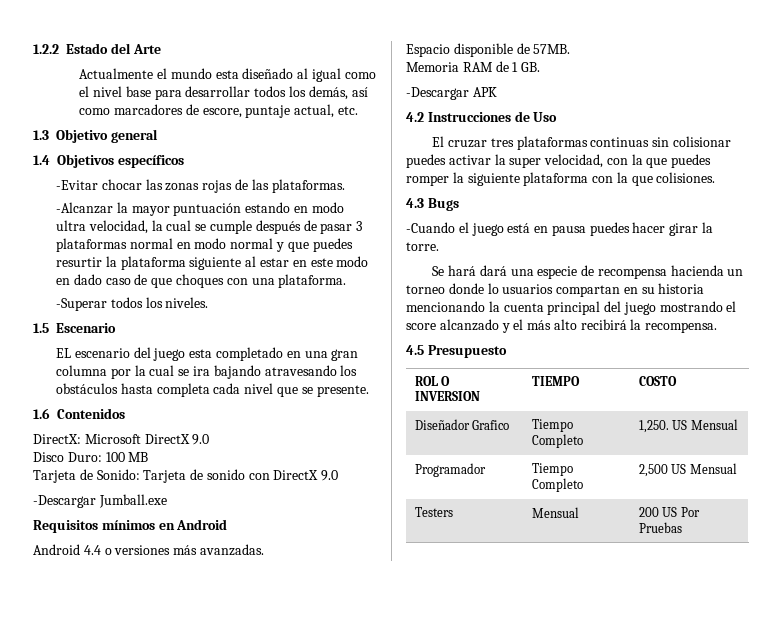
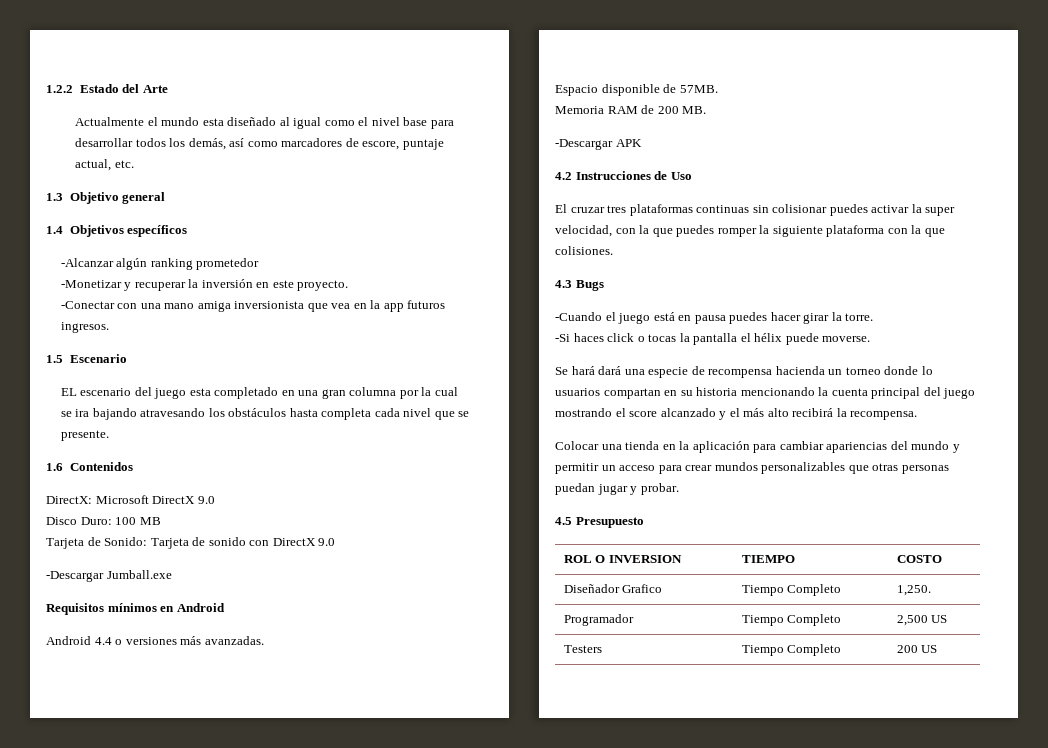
- -Evitar chocar las zonas rojas de las plataformas.
- -Alcanzar la mayor puntuación estando en modo ultra velocidad, la cual se cumple después de pasar 3 plataformas normal en modo normal y que puedes resurtir la plataforma siguiente al estar en este modo en dado caso de que choques con una plataforma.
- -Superar todos los niveles.
+ -Alcanzar algún ranking prometedor
+ -Monetizar y recuperar la inversión en este proyecto.
+ -Conectar con una mano amiga inversionista que vea en la app futuros ingresos.
- Memoria RAM de 1 GB.
+ Memoria RAM de 200 MB.
+ -Si haces click o tocas la pantalla el hélix puede moverse.
+ Colocar una tienda en la aplicación para cambiar apariencias del mundo y permitir un acceso para crear mundos personalizables que otras personas puedan jugar y probar.
- Diseñador Grafico | Tiempo Completo | 1,250. US Mensual
+ Diseñador Grafico | Tiempo Completo | 1,250.
- Programador | Tiempo Completo | 2,500 US Mensual
+ Programador | Tiempo Completo | 2,500 US
- Testers | Mensual | 200 US Por Pruebas
+ Testers | Tiempo Completo | 200 US

